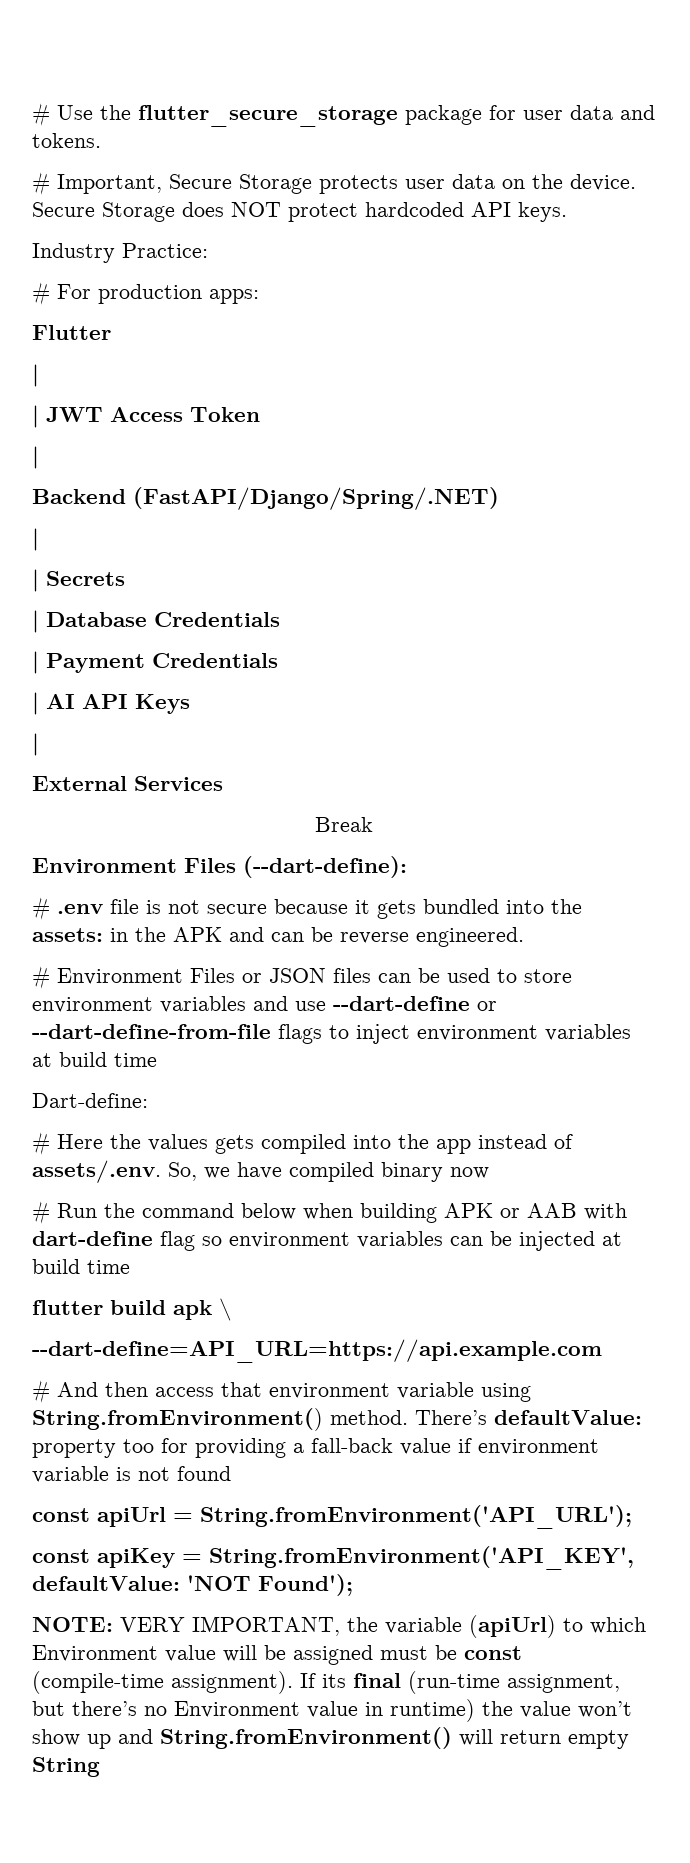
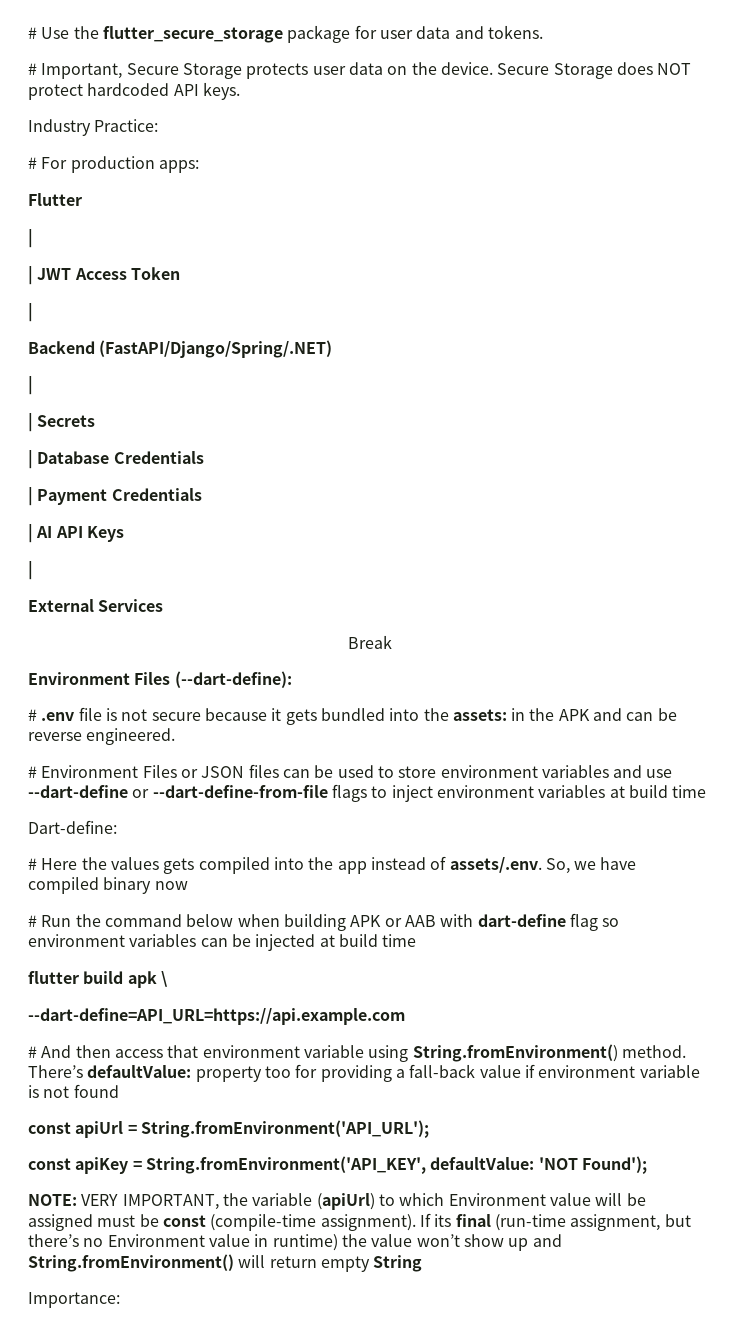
+ Importance:

